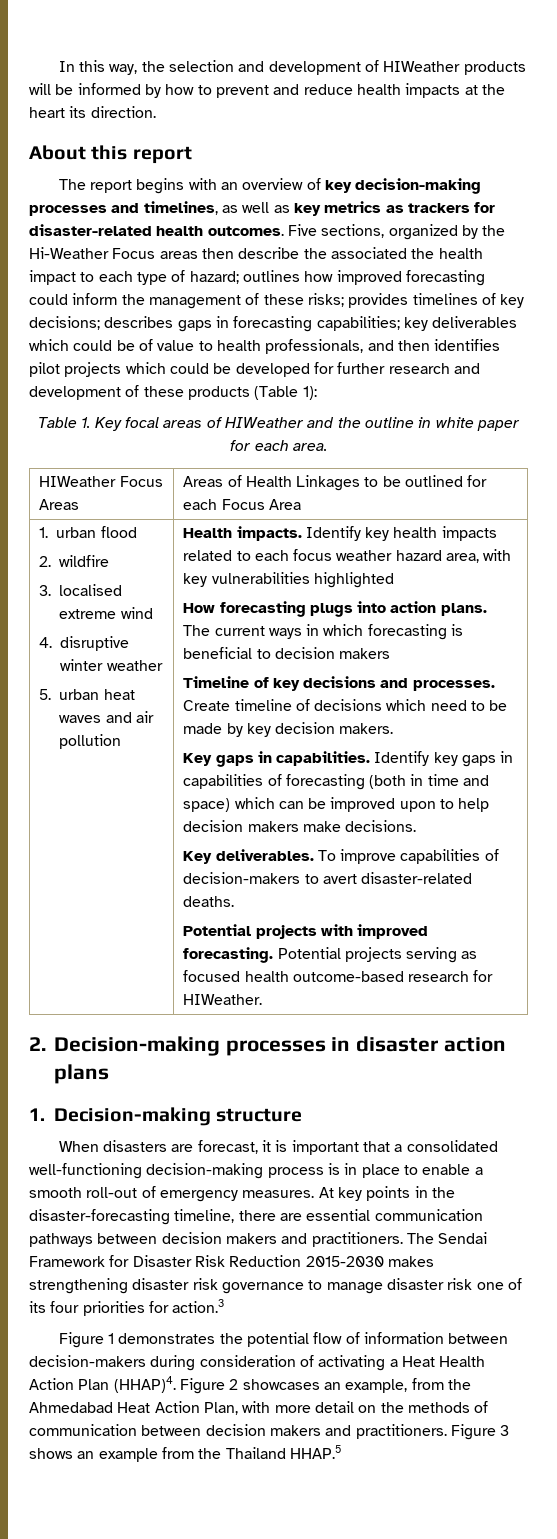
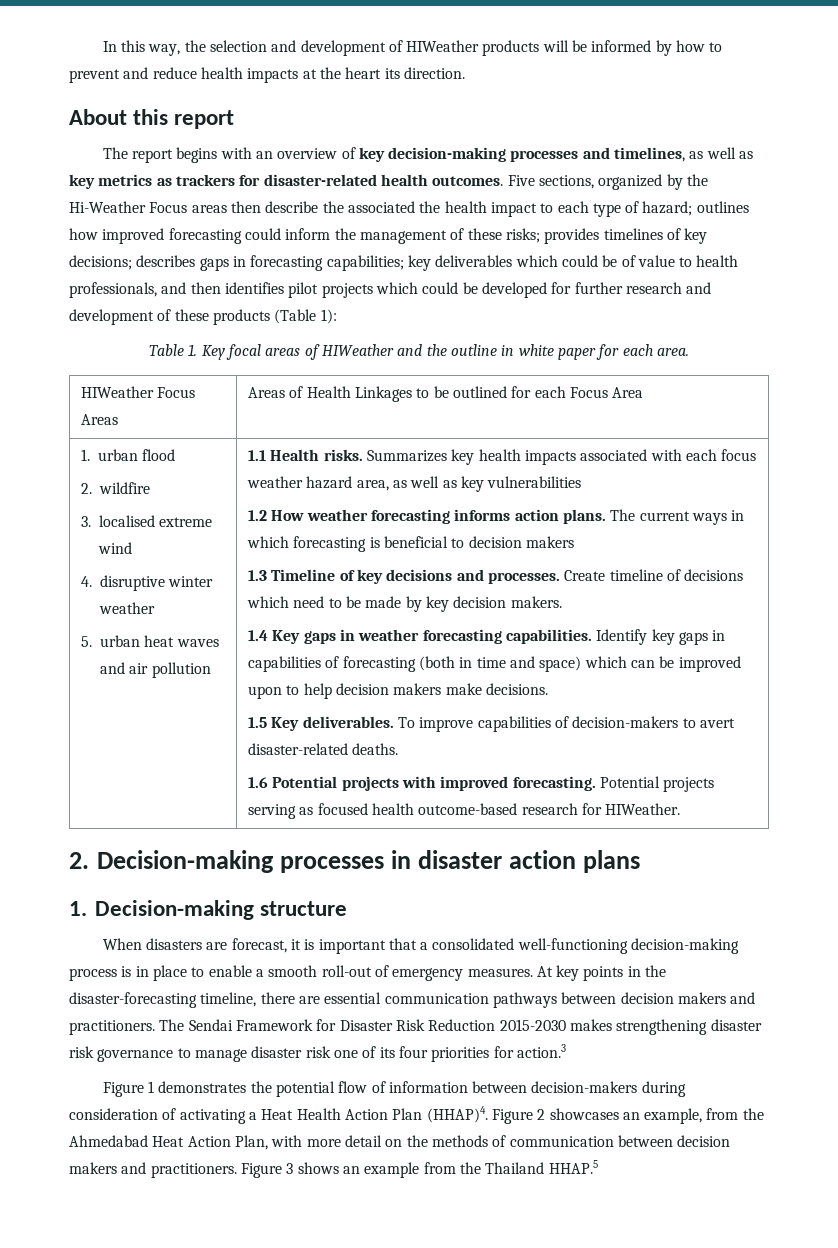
- Health impacts. Identify key health impacts related to each focus weather hazard area, with key vulnerabilities highlighted
- How forecasting plugs into action plans.
+ 1.1 Health risks. Summarizes key health impacts associated with each focus weather hazard area, as well as key vulnerabilities
+ 1.2 How weather forecasting informs action plans.
- Timeline of key decisions and processes.
+ 1.3 Timeline of key decisions and processes.
- Key gaps in capabilities.
+ 1.4 Key gaps in weather forecasting capabilities.
- Key deliverables.
+ 1.5 Key deliverables.
- Potential projects with improved forecasting.
+ 1.6 Potential projects with improved forecasting.

